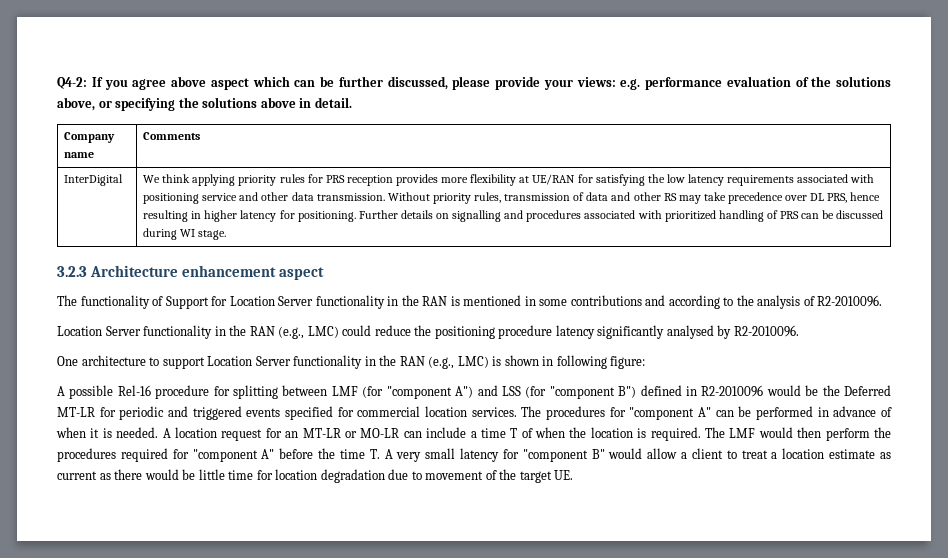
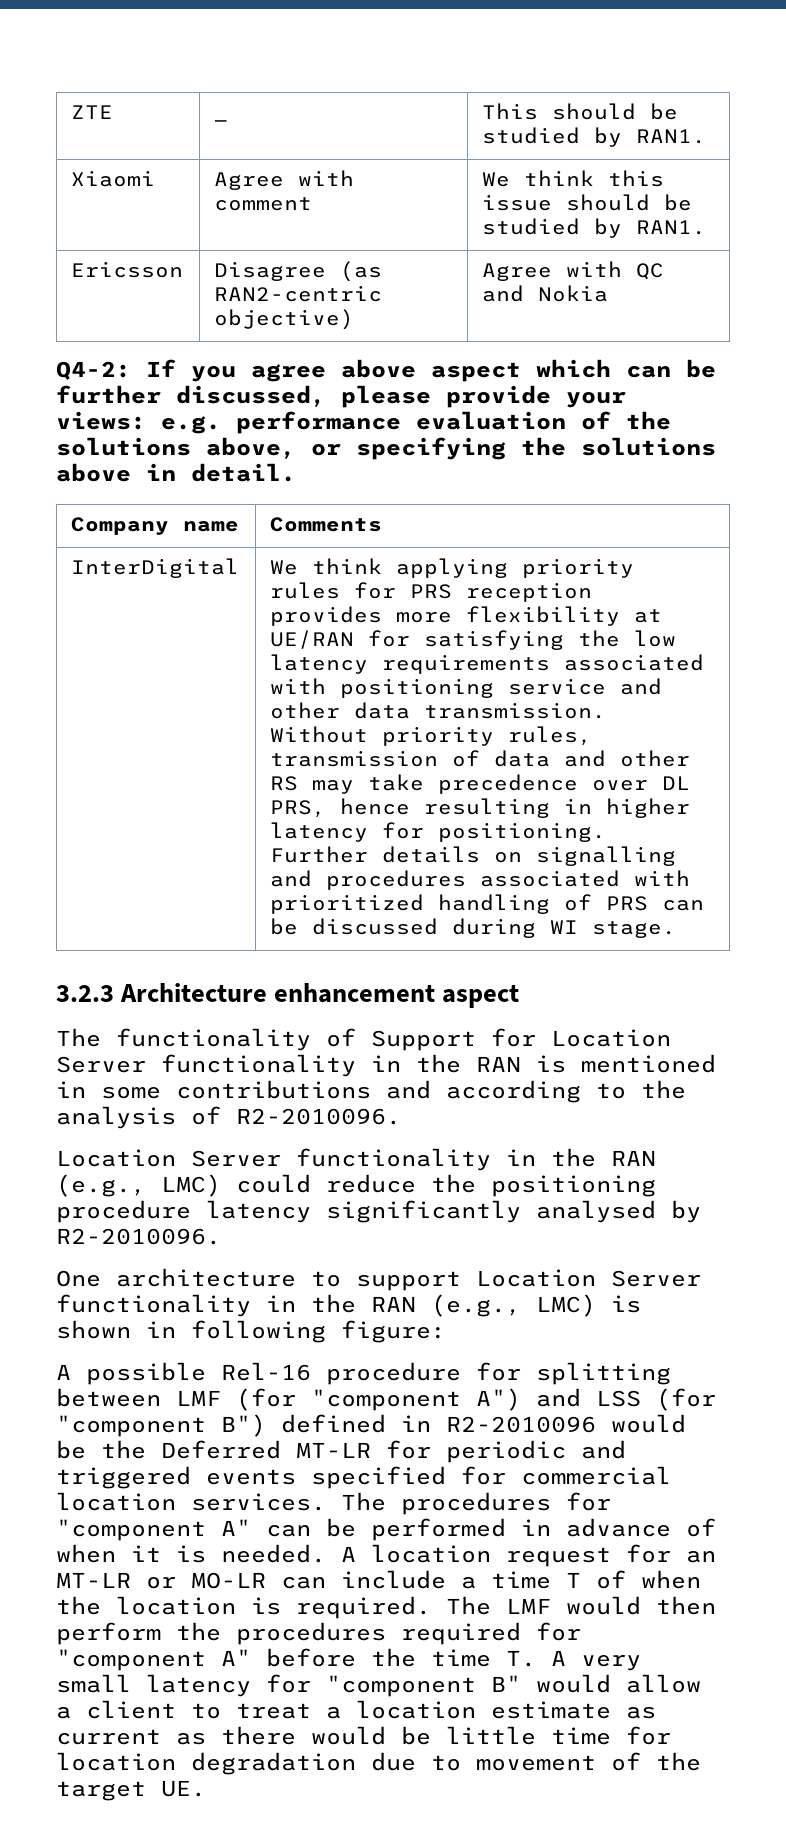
+ ZTE | _ | This should be studied by RAN1.
+ Xiaomi | Agree with comment | We think this issue should be studied by RAN1.
+ Ericsson | Disagree (as RAN2-centric objective) | Agree with QC and Nokia

